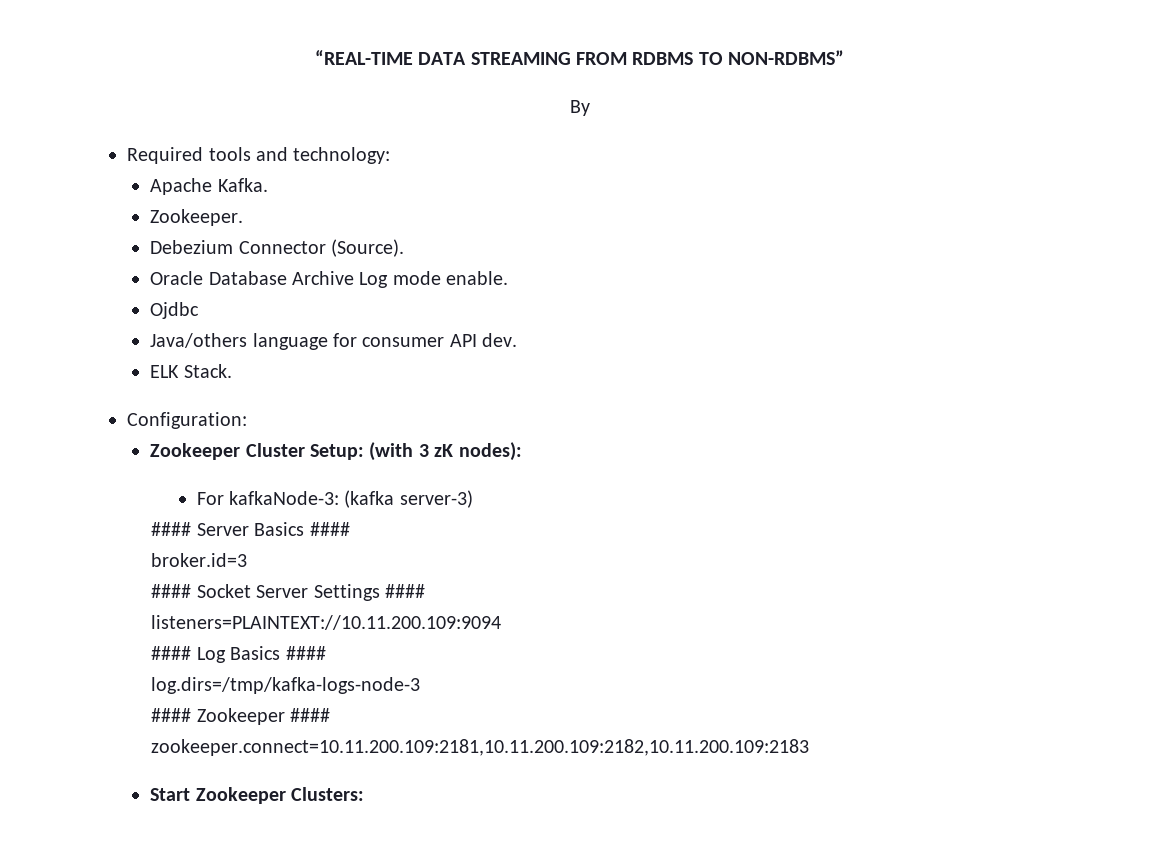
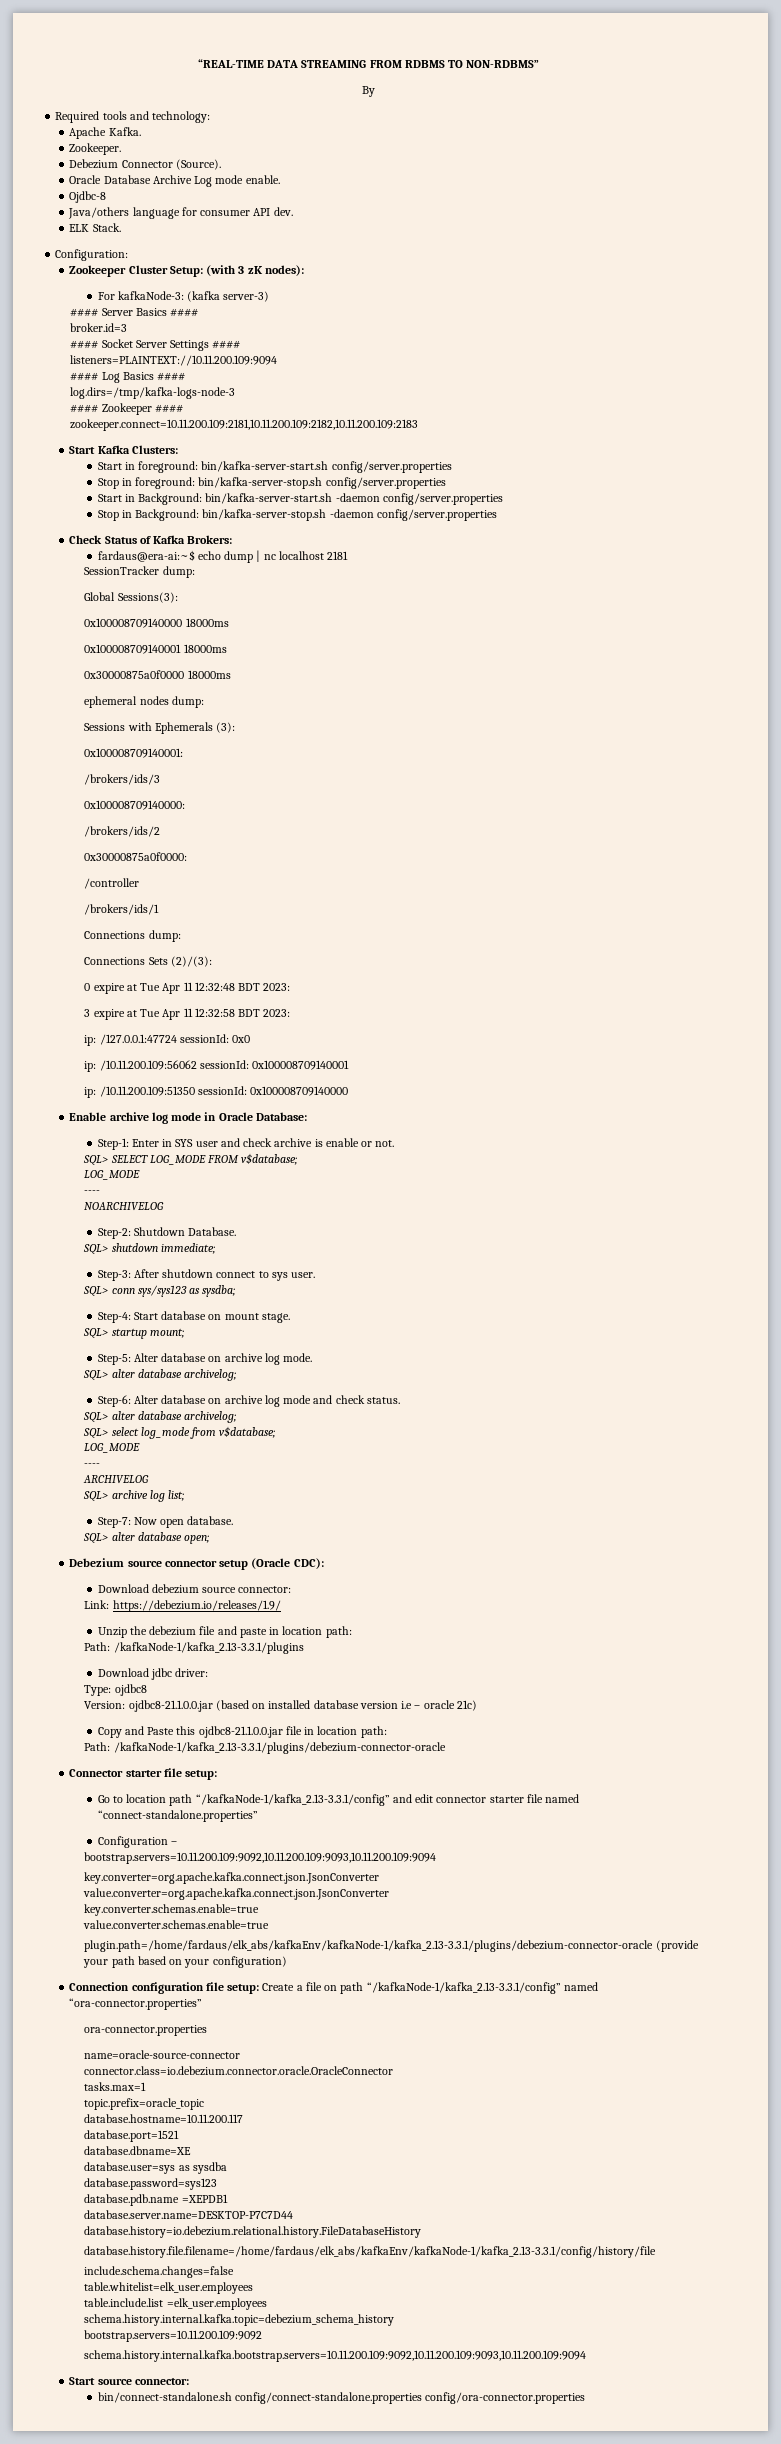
- Ojdbc
+ Ojdbc-8
- Start Zookeeper Clusters:
+ Start Kafka Clusters:
+ Start in foreground: bin/kafka-server-start.sh config/server.properties
+ Stop in foreground: bin/kafka-server-stop.sh config/server.properties
+ Start in Background: bin/kafka-server-start.sh -daemon config/server.properties
+ Stop in Background: bin/kafka-server-stop.sh -daemon config/server.properties
+ Check Status of Kafka Brokers:
+ fardaus@era-ai:~$ echo dump | nc localhost 2181
+ SessionTracker dump:
+ Global Sessions(3):
+ 0x100008709140000 18000ms
+ 0x100008709140001 18000ms
+ 0x30000875a0f0000 18000ms
+ ephemeral nodes dump:
+ Sessions with Ephemerals (3):
+ 0x100008709140001:
+ /brokers/ids/3
+ 0x100008709140000:
+ /brokers/ids/2
+ 0x30000875a0f0000:
+ /controller
+ /brokers/ids/1
+ Connections dump:
+ Connections Sets (2)/(3):
+ 0 expire at Tue Apr 11 12:32:48 BDT 2023:
+ 3 expire at Tue Apr 11 12:32:58 BDT 2023:
+ ip: /127.0.0.1:47724 sessionId: 0x0
+ ip: /10.11.200.109:56062 sessionId: 0x100008709140001
+ ip: /10.11.200.109:51350 sessionId: 0x100008709140000
+ Enable archive log mode in Oracle Database:
+ Step-1: Enter in SYS user and check archive is enable or not.
+ SQL> SELECT LOG_MODE FROM v$database;
+ LOG_MODE
+ ----
+ NOARCHIVELOG
+ Step-2: Shutdown Database.
+ SQL> shutdown immediate;
+ Step-3: After shutdown connect to sys user.
+ SQL> conn sys/sys123 as sysdba;
+ Step-4: Start database on mount stage.
+ SQL> startup mount;
+ Step-5: Alter database on archive log mode.
+ SQL> alter database archivelog;
+ Step-6: Alter database on archive log mode and check status.
+ SQL> alter database archivelog;
+ SQL> select log_mode from v$database;
+ LOG_MODE
+ ----
+ ARCHIVELOG
+ SQL> archive log list;
+ Step-7: Now open database.
+ SQL> alter database open;
+ Debezium source connector setup (Oracle CDC):
+ Download debezium source connector:
+ Link: https://debezium.io/releases/1.9/
+ Unzip the debezium file and paste in location path:
+ Path: /kafkaNode-1/kafka_2.13-3.3.1/plugins
+ Download jdbc driver:
+ Type: ojdbc8
+ Version: ojdbc8-21.1.0.0.jar (based on installed database version i.e – oracle 21c)
+ Copy and Paste this ojdbc8-21.1.0.0.jar file in location path:
+ Path: /kafkaNode-1/kafka_2.13-3.3.1/plugins/debezium-connector-oracle
+ Connector starter file setup:
+ Go to location path “/kafkaNode-1/kafka_2.13-3.3.1/config” and edit connector starter file named “connect-standalone.properties”
+ Configuration –
+ bootstrap.servers=10.11.200.109:9092,10.11.200.109:9093,10.11.200.109:9094
+ key.converter=org.apache.kafka.connect.json.JsonConverter
+ value.converter=org.apache.kafka.connect.json.JsonConverter
+ key.converter.schemas.enable=true
+ value.converter.schemas.enable=true
+ plugin.path=/home/fardaus/elk_abs/kafkaEnv/kafkaNode-1/kafka_2.13-3.3.1/plugins/debezium-connector-oracle (provide your path based on your configuration)
+ Connection configuration file setup: Create a file on path “/kafkaNode-1/kafka_2.13-3.3.1/config” named “ora-connector.properties”
+ ora-connector.properties
+ name=oracle-source-connector
+ connector.class=io.debezium.connector.oracle.OracleConnector
+ tasks.max=1
+ topic.prefix=oracle_topic
+ database.hostname=10.11.200.117
+ database.port=1521
+ database.dbname=XE
+ database.user=sys as sysdba
+ database.password=sys123
+ database.pdb.name =XEPDB1
+ database.server.name=DESKTOP-P7C7D44
+ database.history=io.debezium.relational.history.FileDatabaseHistory
+ database.history.file.filename=/home/fardaus/elk_abs/kafkaEnv/kafkaNode-1/kafka_2.13-3.3.1/config/history/file
+ include.schema.changes=false
+ table.whitelist=elk_user.employees
+ table.include.list =elk_user.employees
+ schema.history.internal.kafka.topic=debezium_schema_history
+ bootstrap.servers=10.11.200.109:9092
+ schema.history.internal.kafka.bootstrap.servers=10.11.200.109:9092,10.11.200.109:9093,10.11.200.109:9094
+ Start source connector:
+ bin/connect-standalone.sh config/connect-standalone.properties config/ora-connector.properties

